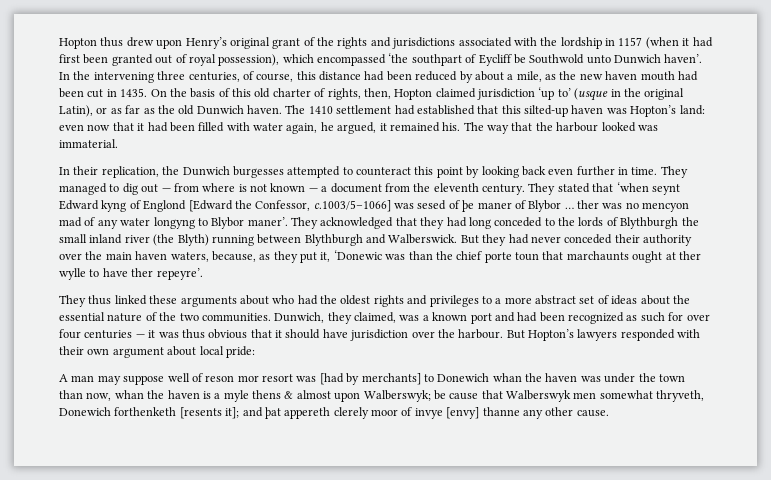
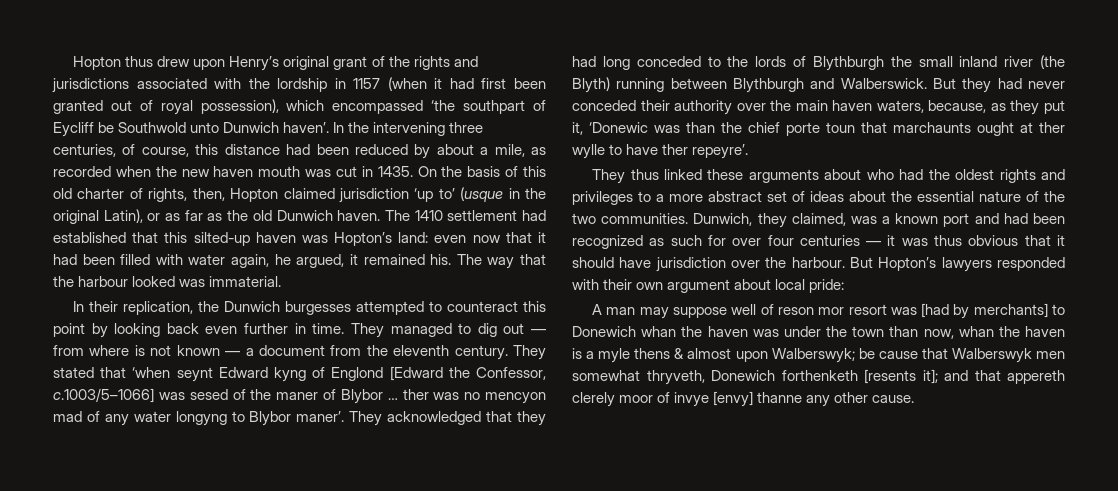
- In the intervening three centuries, of course, this distance had been reduced by about a mile, as the new haven mouth had been cut in 1435.
+ In the intervening three centuries, of course, this distance had been reduced by about a mile, as recorded when the new haven mouth was cut in 1435.
- They stated that ‘when seynt Edward kyng of Englond [Edward the Confessor, c.1003/5–1066] was sesed of þe maner of Blybor … ther was no mencyon mad of any water longyng to Blybor maner’.
+ They stated that ‘when seynt Edward kyng of Englond [Edward the Confessor, c.1003/5–1066] was sesed of the maner of Blybor … ther was no mencyon mad of any water longyng to Blybor maner’.
- A man may suppose well of reson mor resort was [had by merchants] to Donewich whan the haven was under the town than now, whan the haven is a myle thens & almost upon Walberswyk; be cause that Walberswyk men somewhat thryveth, Donewich forthenketh [resents it]; and þat appereth clerely moor of invye [envy] thanne any other cause.
+ A man may suppose well of reson mor resort was [had by merchants] to Donewich whan the haven was under the town than now, whan the haven is a myle thens & almost upon Walberswyk; be cause that Walberswyk men somewhat thryveth, Donewich forthenketh [resents it]; and that appereth clerely moor of invye [envy] thanne any other cause.

